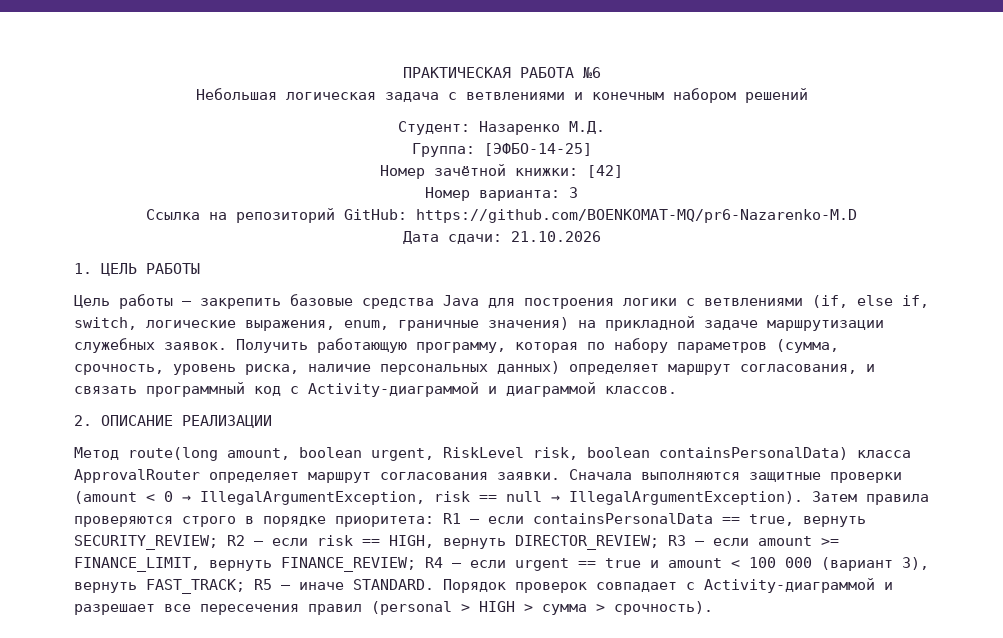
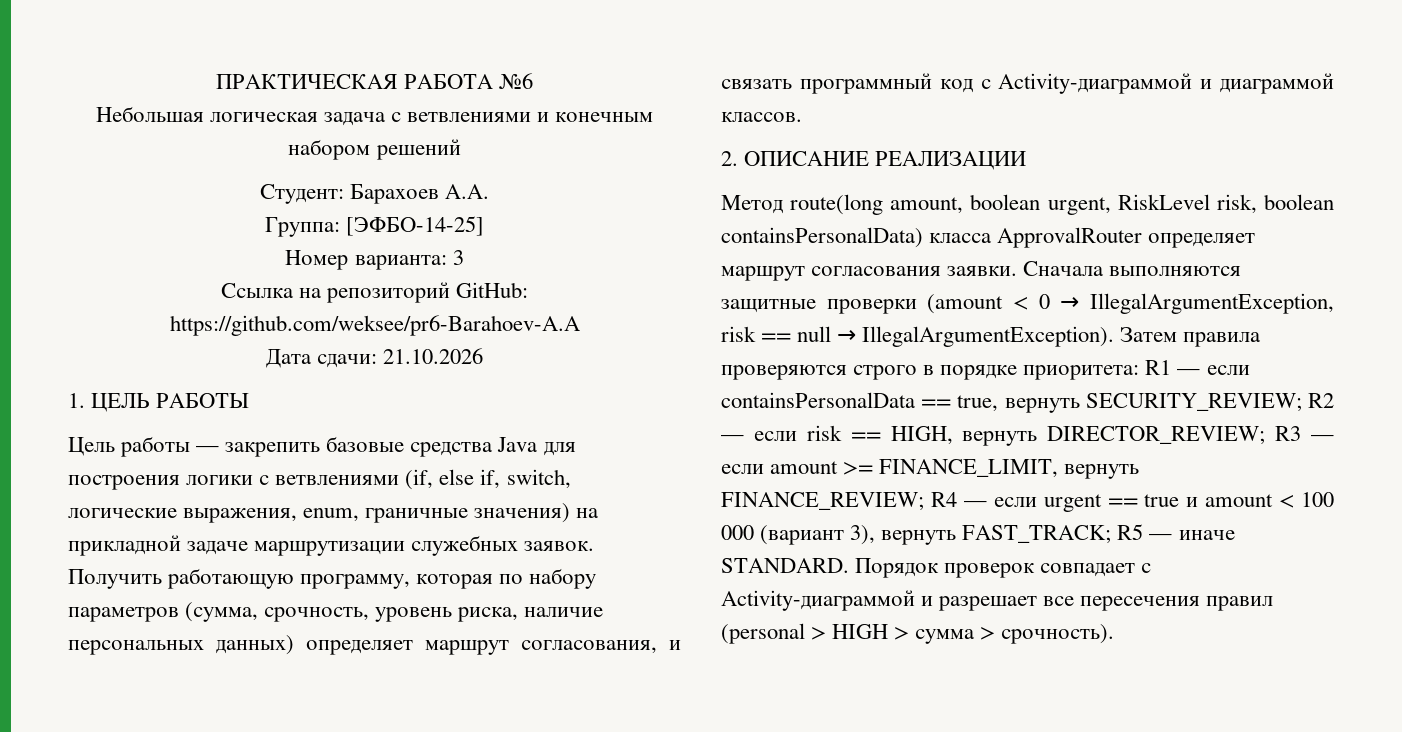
- Студент: Назаренко М.Д.
+ Студент: Барахоев А.А.
- Номер зачётной книжки: [42]
- Ссылка на репозиторий GitHub: https://github.com/BOENKOMAT-MQ/pr6-Nazarenko-M.D
+ Ссылка на репозиторий GitHub: https://github.com/weksee/pr6-Barahoev-A.A

